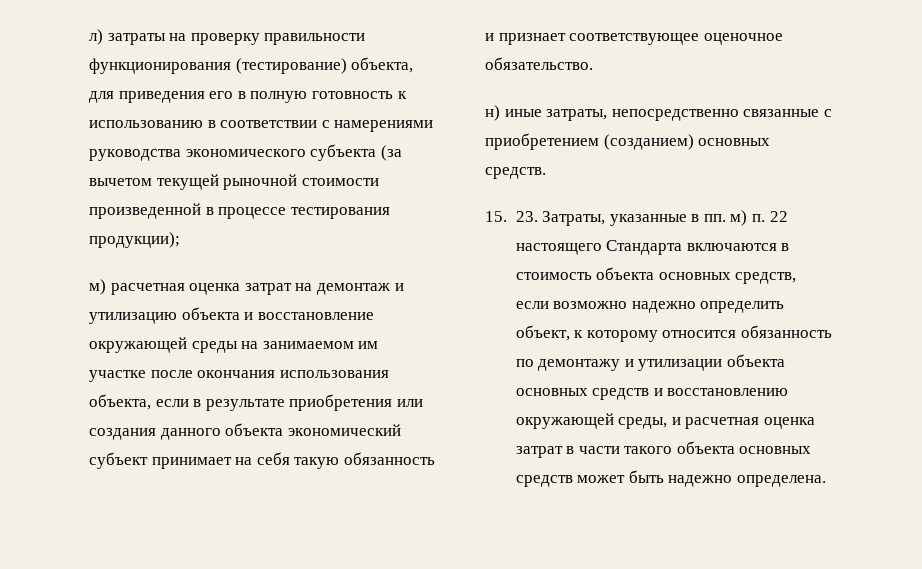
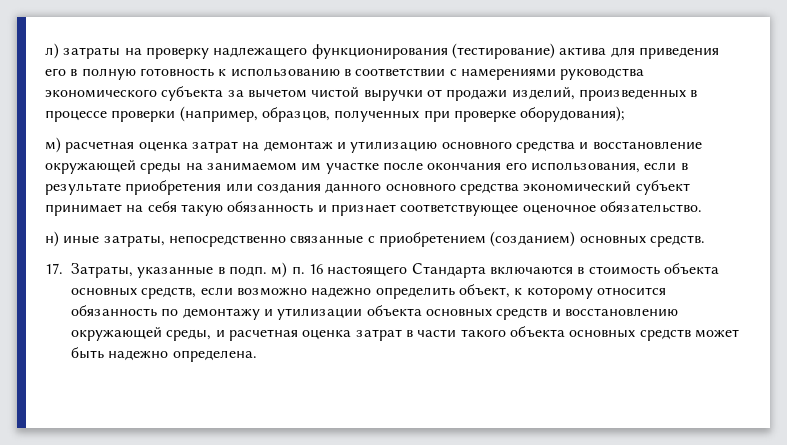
- л) затраты на проверку правильности функционирования (тестирование) объекта, для приведения его в полную готовность к использованию в соответствии с намерениями руководства экономического субъекта (за вычетом текущей рыночной стоимости произведенной в процессе тестирования продукции);
+ л) затраты на проверку надлежащего функционирования (тестирование) актива для приведения его в полную готовность к использованию в соответствии с намерениями руководства экономического субъекта за вычетом чистой выручки от продажи изделий, произведенных в процессе проверки (например, образцов, полученных при проверке оборудования);
- м) расчетная оценка затрат на демонтаж и утилизацию объекта и восстановление окружающей среды на занимаемом им участке после окончания использования объекта, если в результате приобретения или создания данного объекта экономический субъект принимает на себя такую обязанность и признает соответствующее оценочное обязательство.
+ м) расчетная оценка затрат на демонтаж и утилизацию основного средства и восстановление окружающей среды на занимаемом им участке после окончания его использования, если в результате приобретения или создания данного основного средства экономический субъект принимает на себя такую обязанность и признает соответствующее оценочное обязательство.
- 15. 23. Затраты, указанные в пп. м) п. 22 настоящего Стандарта включаются в стоимость объекта основных средств, если возможно надежно определить объект, к которому относится обязанность по демонтажу и утилизации объекта основных средств и восстановлению окружающей среды, и расчетная оценка затрат в части такого объекта основных средств может быть надежно определена.
+ 17. Затраты, указанные в подп. м) п. 16 настоящего Стандарта включаются в стоимость объекта основных средств, если возможно надежно определить объект, к которому относится обязанность по демонтажу и утилизации объекта основных средств и восстановлению окружающей среды, и расчетная оценка затрат в части такого объекта основных средств может быть надежно определена.

